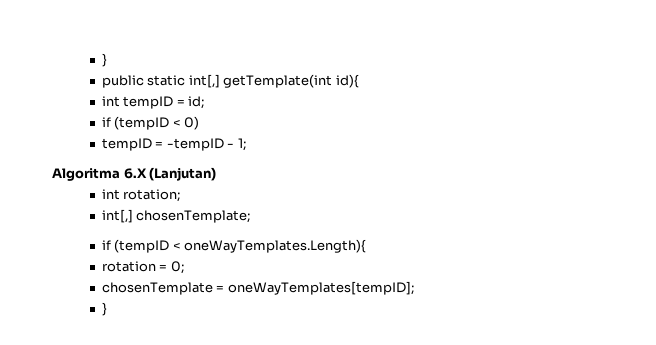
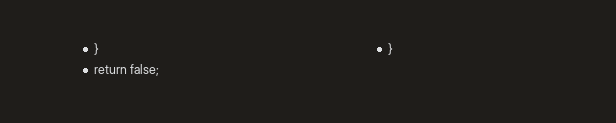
- public static int[,] getTemplate(int id){
- int tempID = id;
- if (tempID < 0)
- tempID = -tempID - 1;
- Algoritma 6.X (Lanjutan)
- int rotation;
- int[,] chosenTemplate;
- if (tempID < oneWayTemplates.Length){
- rotation = 0;
- chosenTemplate = oneWayTemplates[tempID];
+ return false;

